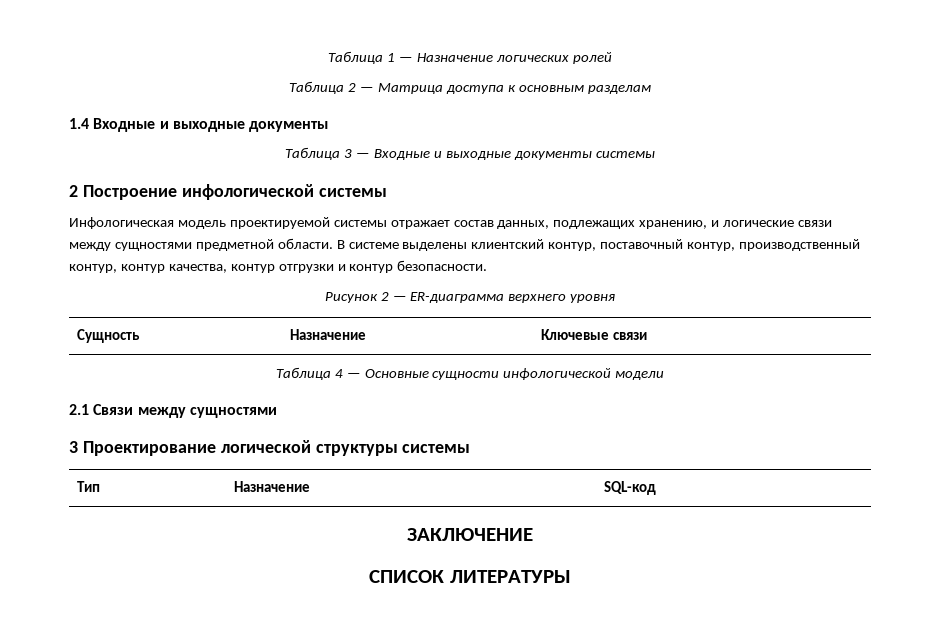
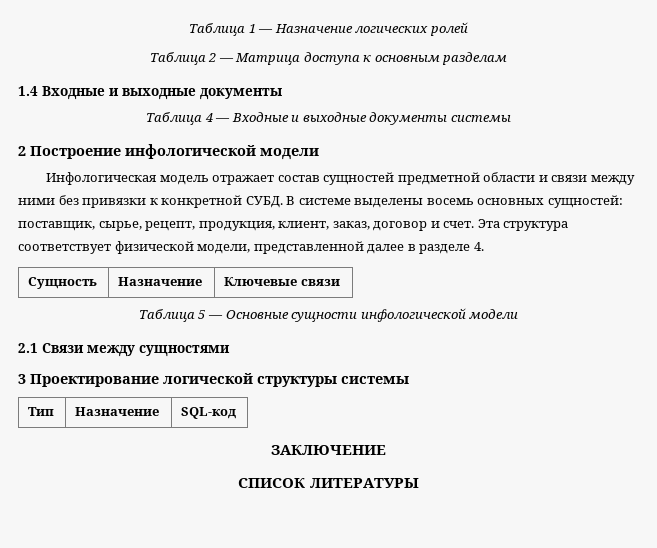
- Таблица 3 — Входные и выходные документы системы
+ Таблица 4 — Входные и выходные документы системы
- 2 Построение инфологической системы
+ 2 Построение инфологической модели
- Инфологическая модель проектируемой системы отражает состав данных, подлежащих хранению, и логические связи между сущностями предметной области. В системе выделены клиентский контур, поставочный контур, производственный контур, контур качества, контур отгрузки и контур безопасности.
- Рисунок 2 — ER-диаграмма верхнего уровня
+ Инфологическая модель отражает состав сущностей предметной области и связи между ними без привязки к конкретной СУБД. В системе выделены восемь основных сущностей: поставщик, сырье, рецепт, продукция, клиент, заказ, договор и счет. Эта структура соответствует физической модели, представленной далее в разделе 4.
- Таблица 4 — Основные сущности инфологической модели
+ Таблица 5 — Основные сущности инфологической модели

